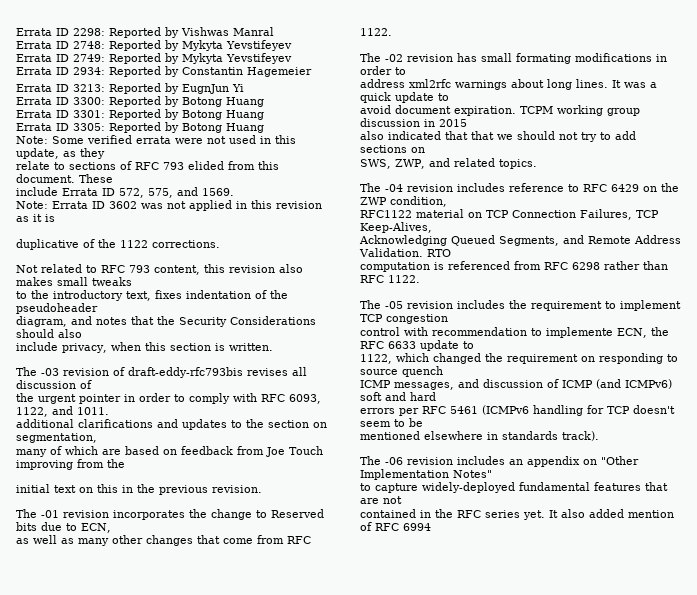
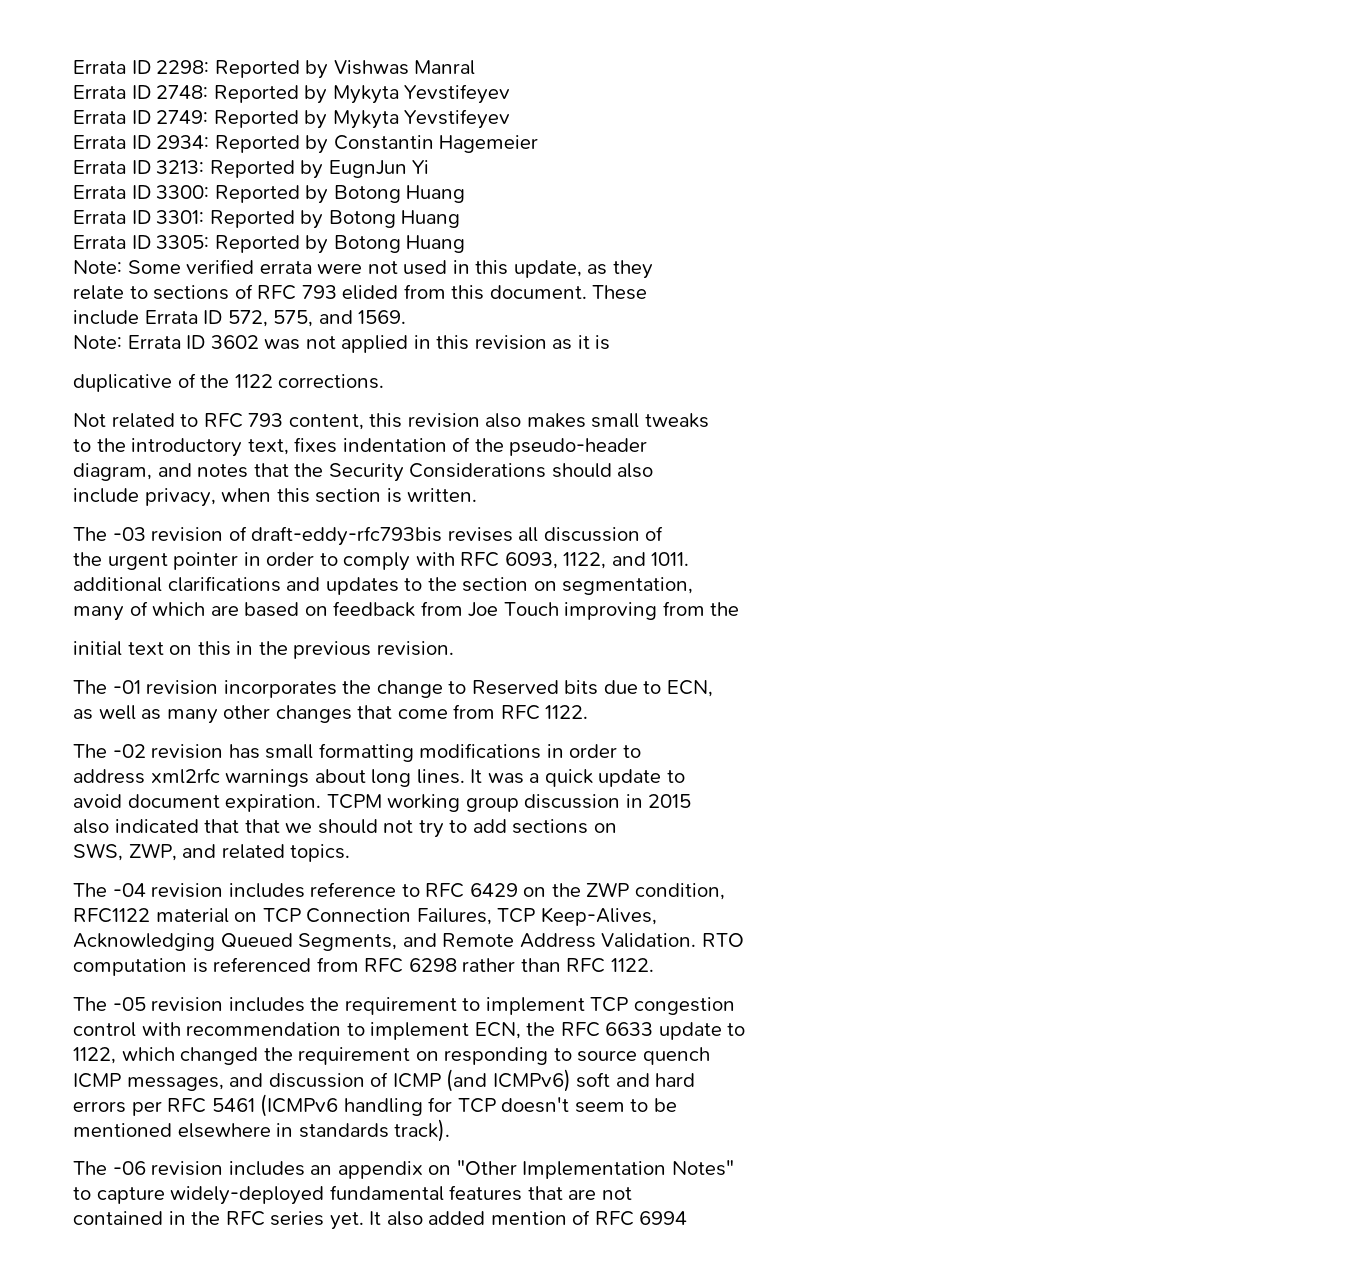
- to the introductory text, fixes indentation of the pseudoheader
+ to the introductory text, fixes indentation of the pseudo-header
- The -02 revision has small formating modifications in order to
+ The -02 revision has small formatting modifications in order to
- control with recommendation to implemente ECN, the RFC 6633 update to
+ control with recommendation to implement ECN, the RFC 6633 update to

